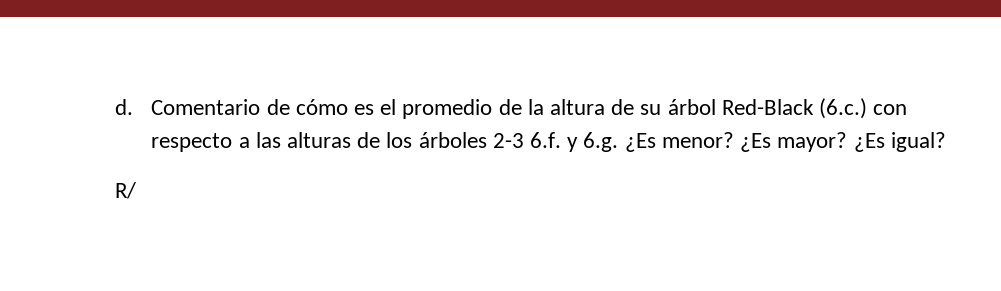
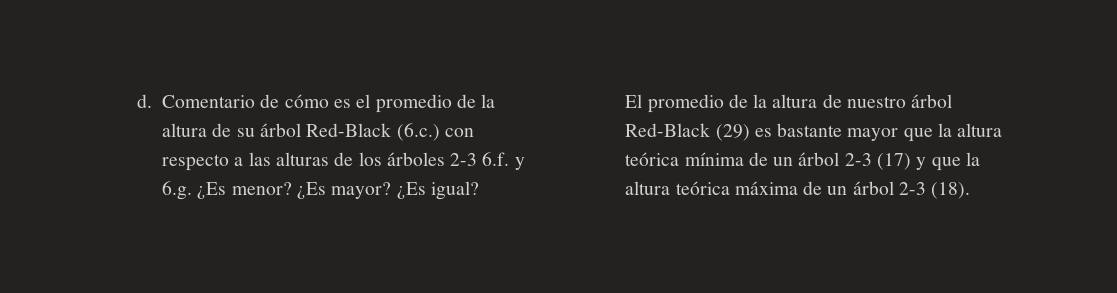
- R/
+ El promedio de la altura de nuestro árbol Red-Black (29) es bastante mayor que la altura teórica mínima de un árbol 2-3 (17) y que la altura teórica máxima de un árbol 2-3 (18).

